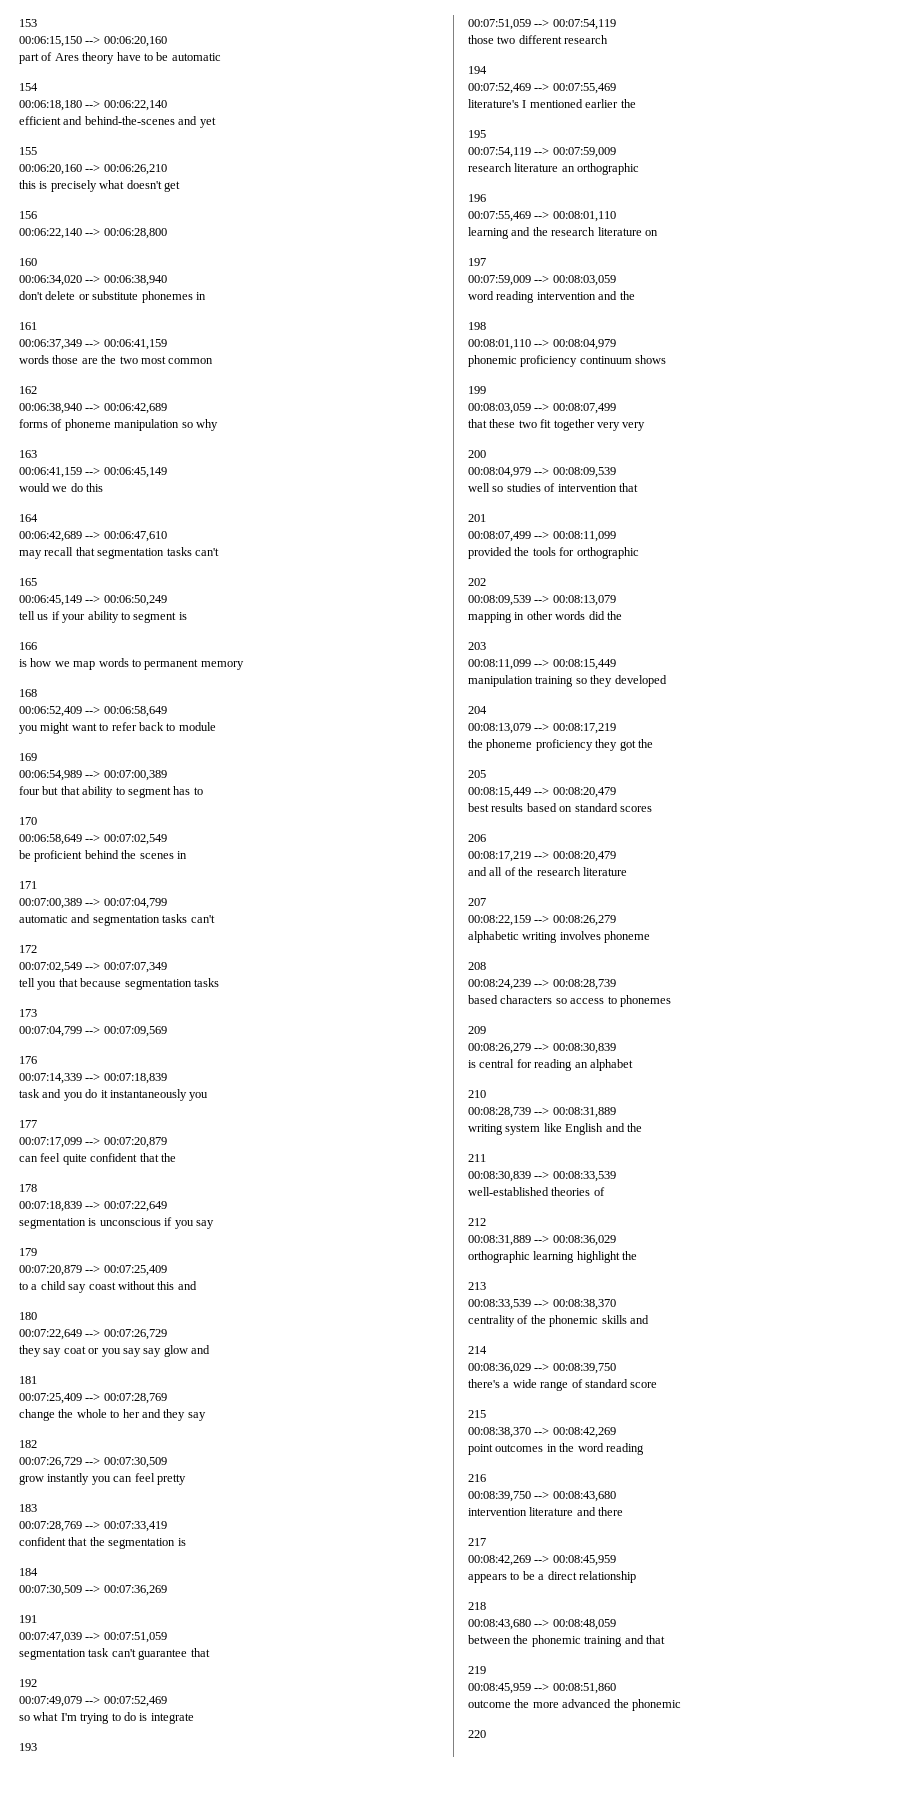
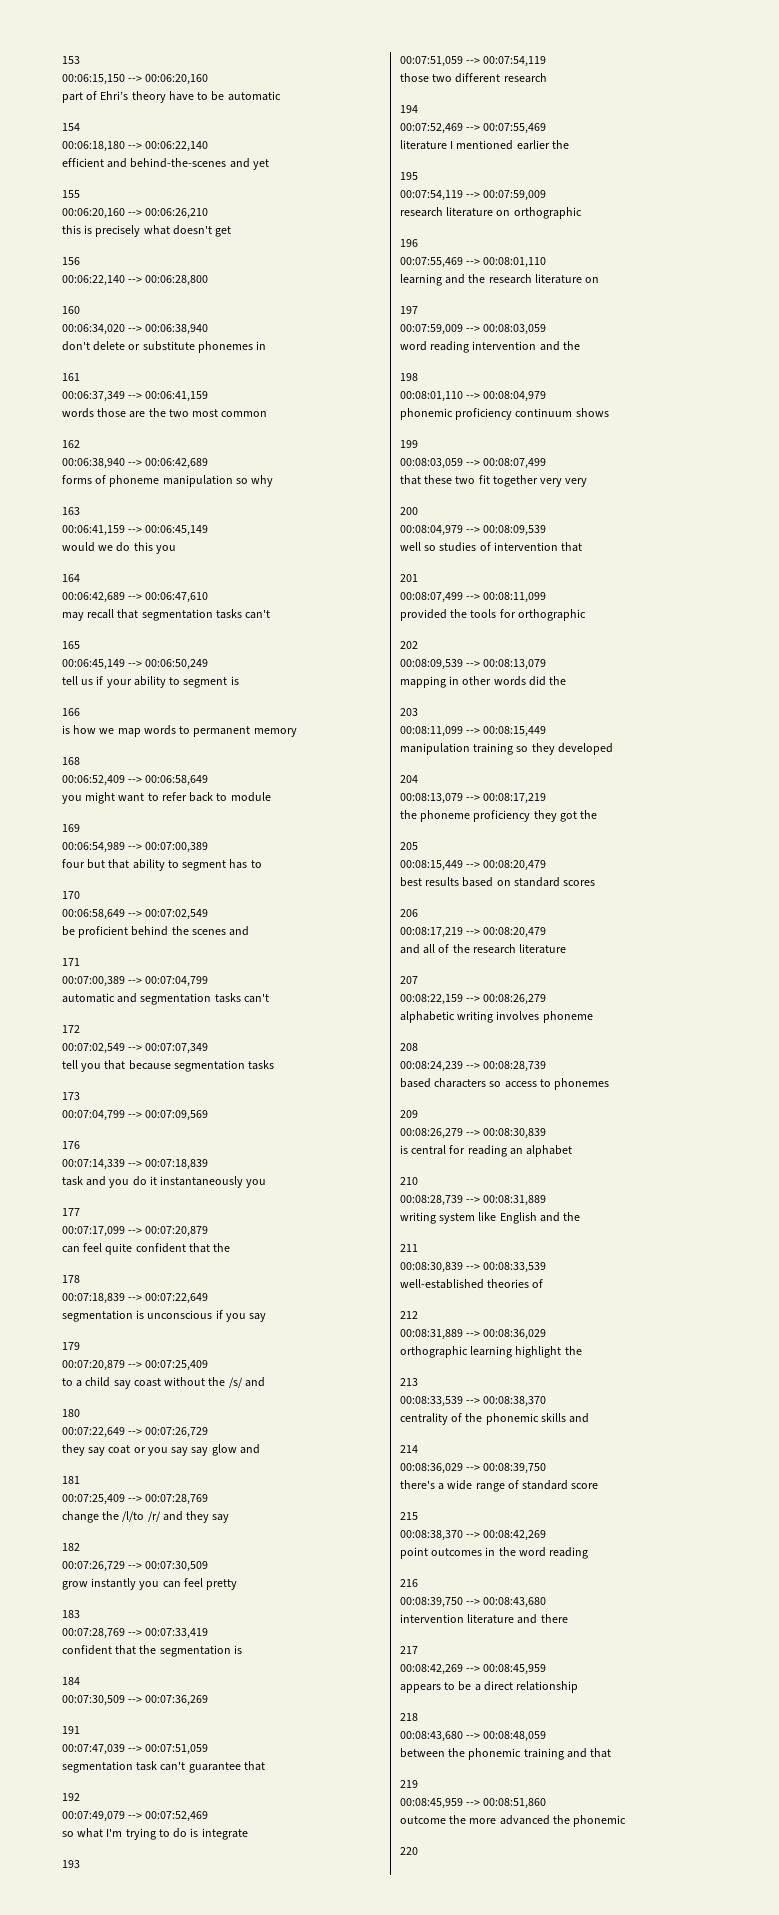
- part of Ares theory have to be automatic
+ part of Ehri’s theory have to be automatic
- would we do this
+ would we do this you
- be proficient behind the scenes in
+ be proficient behind the scenes and
- to a child say coast without this and
+ to a child say coast without the /s/ and
- change the whole to her and they say
+ change the /l/to /r/ and they say
- literature's I mentioned earlier the
+ literature I mentioned earlier the
- research literature an orthographic
+ research literature on orthographic

